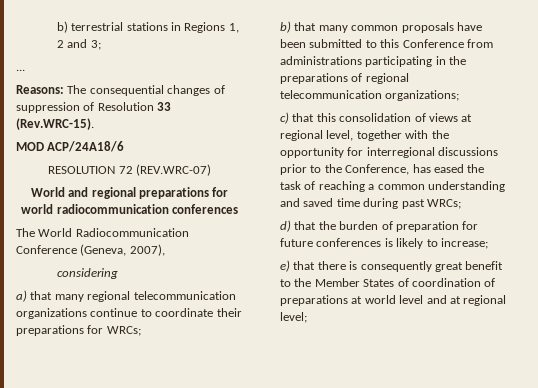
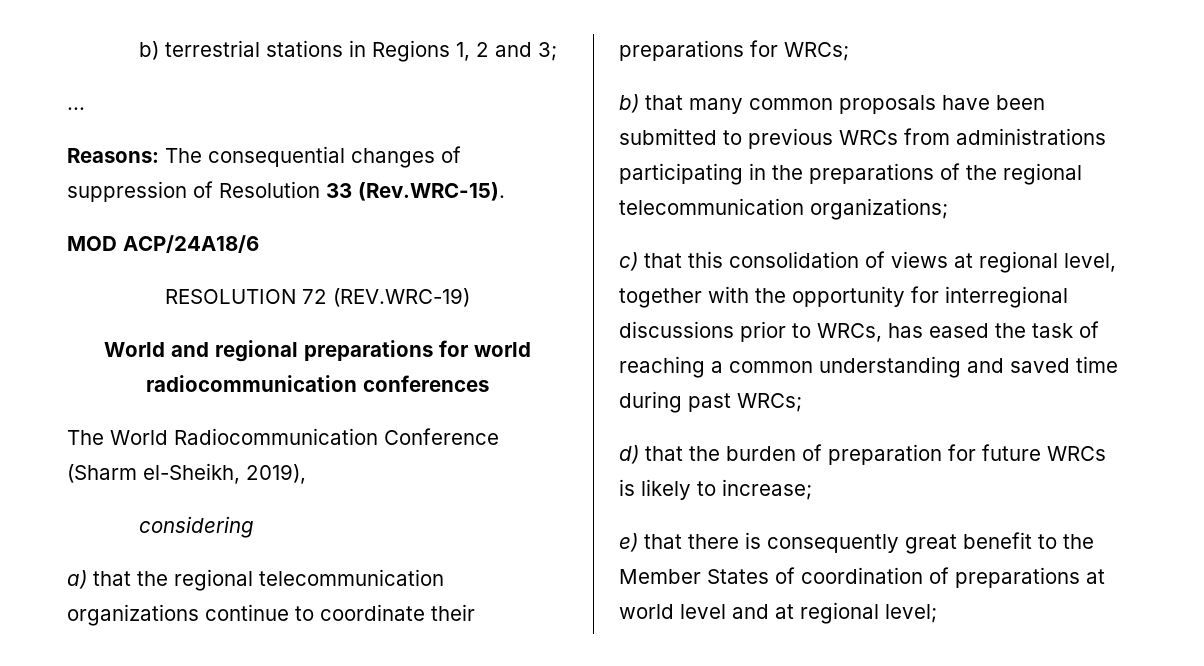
- RESOLUTION 72 (REV.WRC-07)
+ RESOLUTION 72 (REV.WRC-19)
- The World Radiocommunication Conference (Geneva, 2007),
+ The World Radiocommunication Conference (Sharm el-Sheikh, 2019),
- a) that many regional telecommunication organizations continue to coordinate their preparations for WRCs;
+ a) that the regional telecommunication organizations continue to coordinate their preparations for WRCs;
- b) that many common proposals have been submitted to this Conference from administrations participating in the preparations of regional telecommunication organizations;
+ b) that many common proposals have been submitted to previous WRCs from administrations participating in the preparations of the regional telecommunication organizations;
- c) that this consolidation of views at regional level, together with the opportunity for interregional discussions prior to the Conference, has eased the task of reaching a common understanding and saved time during past WRCs;
+ c) that this consolidation of views at regional level, together with the opportunity for interregional discussions prior to WRCs, has eased the task of reaching a common understanding and saved time during past WRCs;
- d) that the burden of preparation for future conferences is likely to increase;
+ d) that the burden of preparation for future WRCs is likely to increase;

